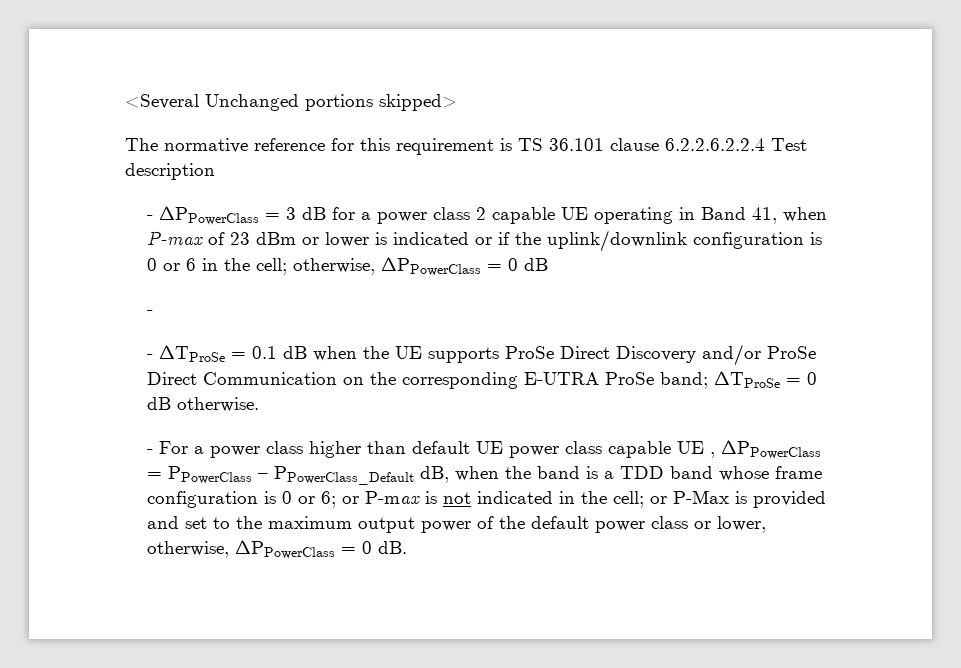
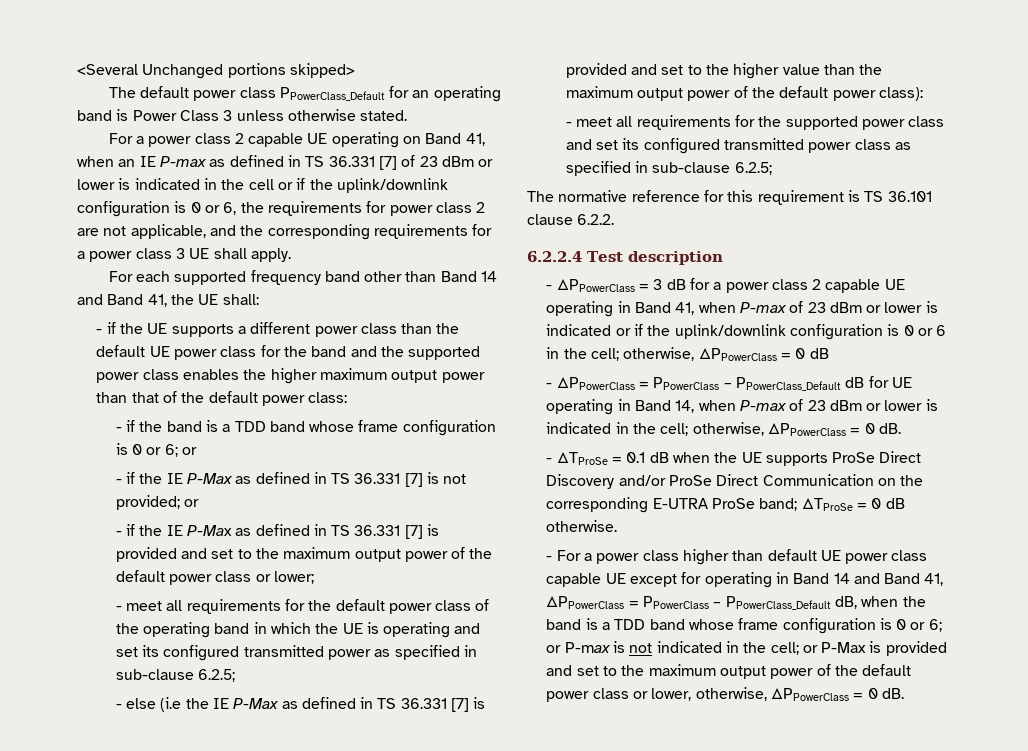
+ The default power class PPowerClass_Default for an operating band is Power Class 3 unless otherwise stated.
+ For a power class 2 capable UE operating on Band 41, when an IE P-max as defined in TS 36.331 [7] of 23 dBm or lower is indicated in the cell or if the uplink/downlink configuration is 0 or 6, the requirements for power class 2 are not applicable, and the corresponding requirements for a power class 3 UE shall apply.
+ For each supported frequency band other than Band 14 and Band 41, the UE shall:
+ - if the UE supports a different power class than the default UE power class for the band and the supported power class enables the higher maximum output power than that of the default power class:
+ - if the band is a TDD band whose frame configuration is 0 or 6; or
+ - if the IE P-Max as defined in TS 36.331 [7] is not provided; or
+ - if the IE P-Max as defined in TS 36.331 [7] is provided and set to the maximum output power of the default power class or lower;
+ - meet all requirements for the default power class of the operating band in which the UE is operating and set its configured transmitted power as specified in sub-clause 6.2.5;
+ - else (i.e the IE P-Max as defined in TS 36.331 [7] is provided and set to the higher value than the maximum output power of the default power class):
+ - meet all requirements for the supported power class and set its configured transmitted power class as specified in sub-clause 6.2.5;
- The normative reference for this requirement is TS 36.101 clause 6.2.2.6.2.2.4 Test description
+ The normative reference for this requirement is TS 36.101 clause 6.2.2.
+ 6.2.2.4 Test description
  - ΔPPowerClass = 3 dB for a power class 2 capable UE operating in Band 41, when P-max of 23 dBm or lower is indicated or if the uplink/downlink configuration is 0 or 6 in the cell; otherwise, ΔPPowerClass = 0 dB
- -
+ - ΔPPowerClass = PPowerClass – PPowerClass_Default dB for UE operating in Band 14, when P-max of 23 dBm or lower is indicated in the cell; otherwise, ΔPPowerClass = 0 dB.
- - For a power class higher than default UE power class capable UE , ΔPPowerClass = PPowerClass – PPowerClass_Default dB, when the band is a TDD band whose frame configuration is 0 or 6;
+ - For a power class higher than default UE power class capable UE except for operating in Band 14 and Band 41, ΔPPowerClass = PPowerClass – PPowerClass_Default dB, when the band is a TDD band whose frame configuration is 0 or 6;

